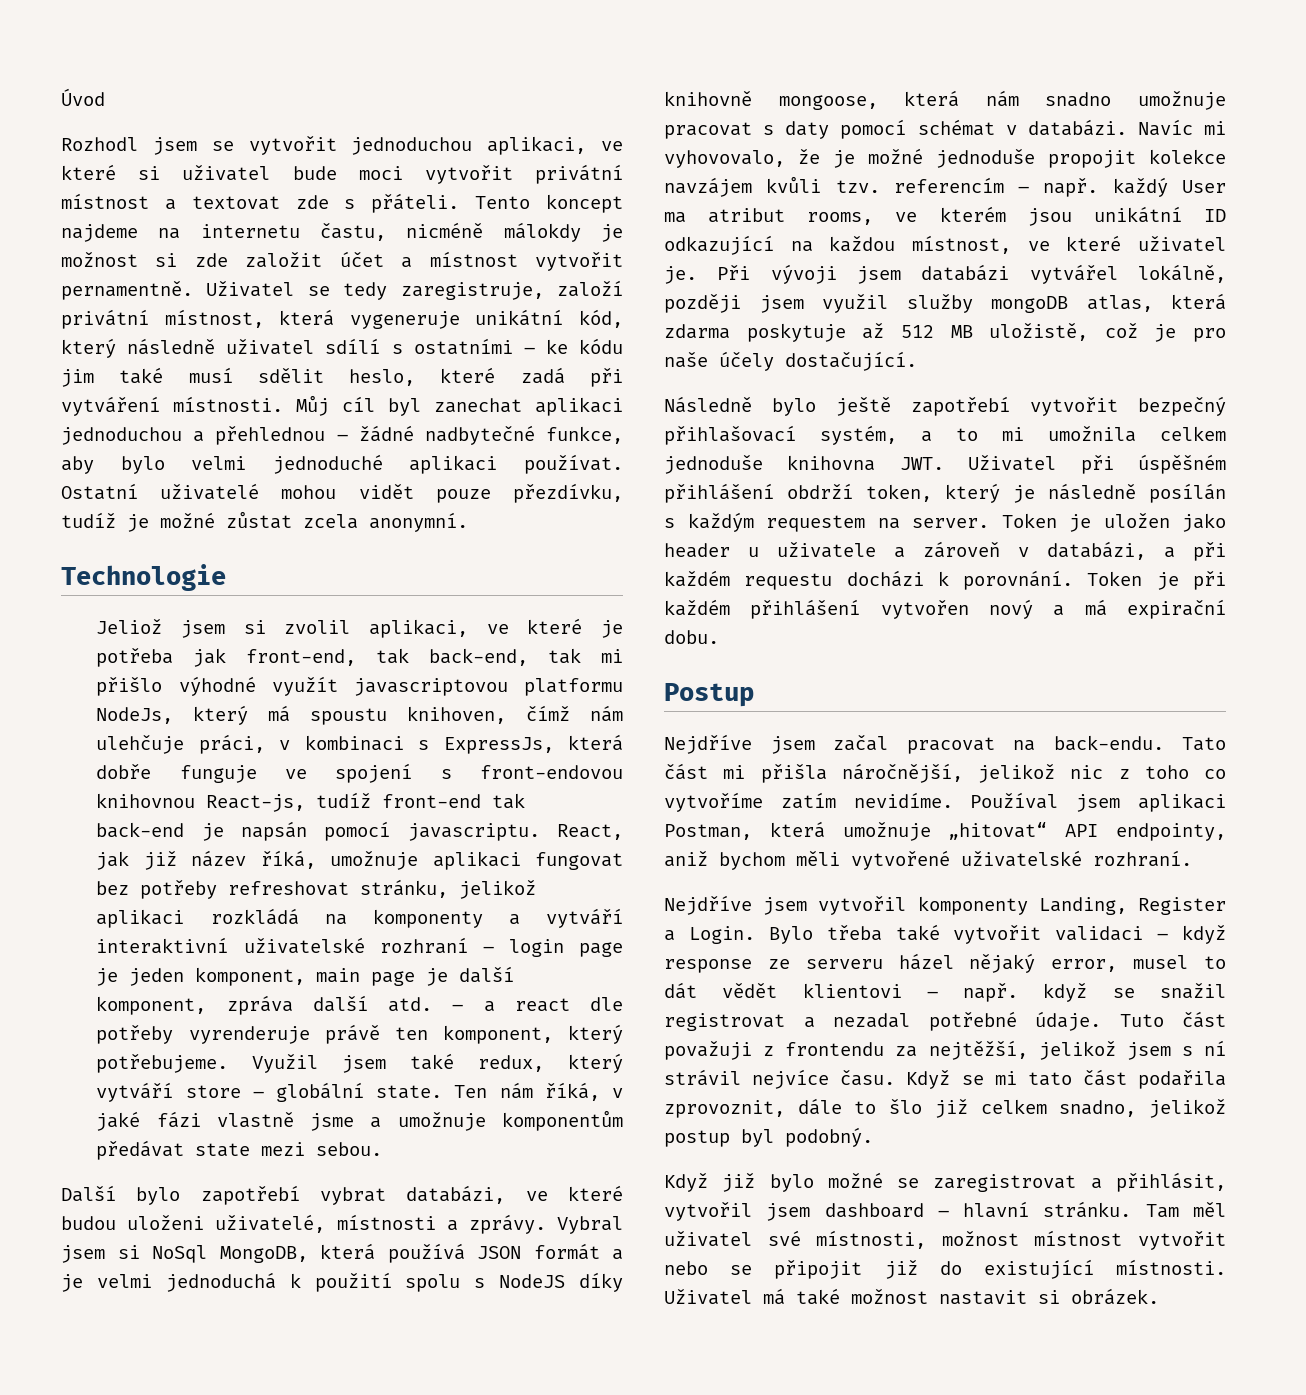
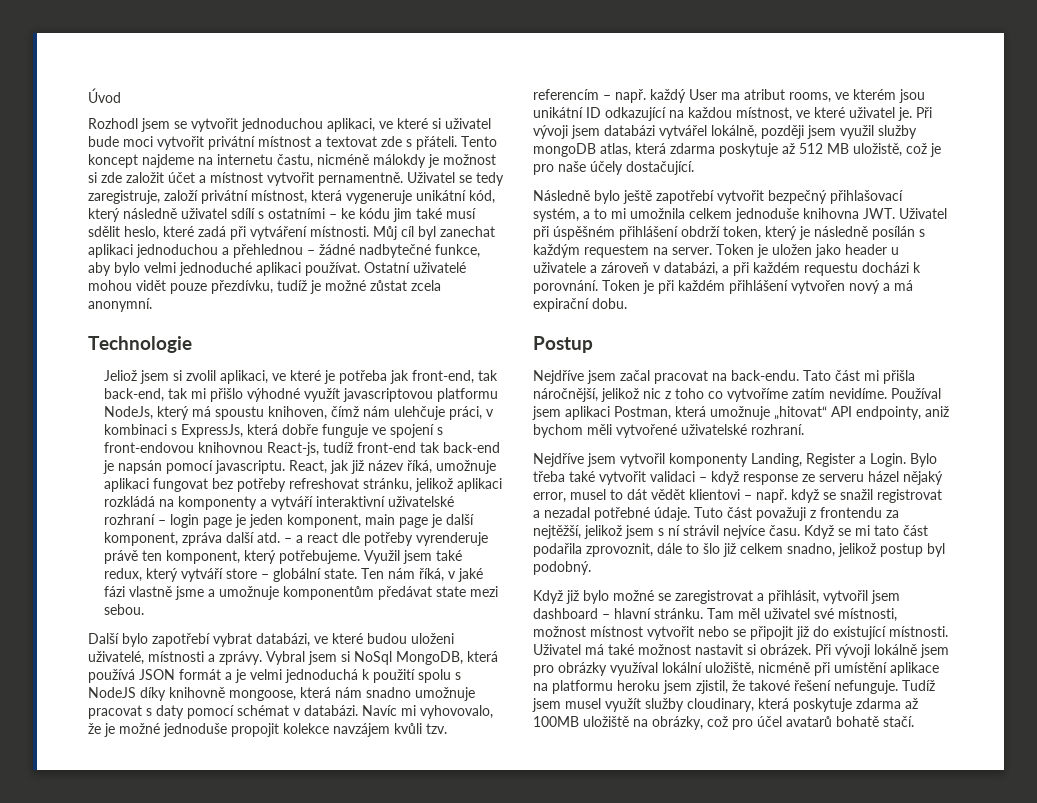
+ Při vývoji lokálně jsem pro obrázky využíval lokální uložiště, nicméně při umístění aplikace na platformu heroku jsem zjistil, že takové řešení nefunguje. Tudíž jsem musel využít služby cloudinary, která poskytuje zdarma až 100MB uložiště na obrázky, což pro účel avatarů bohatě stačí.

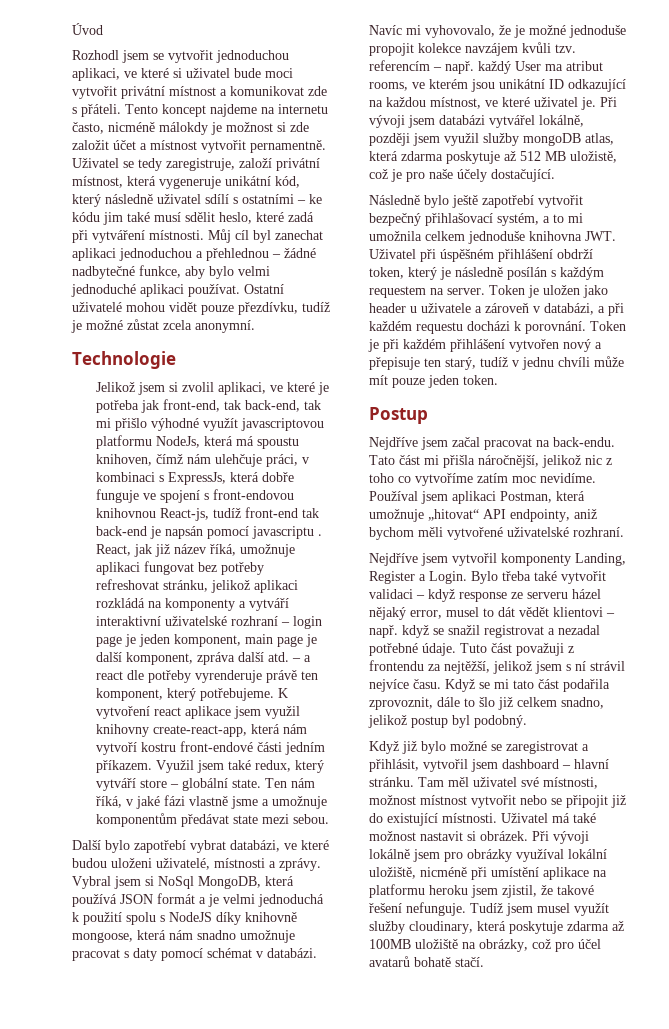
- Rozhodl jsem se vytvořit jednoduchou aplikaci, ve které si uživatel bude moci vytvořit privátní místnost a textovat zde s přáteli.
+ Rozhodl jsem se vytvořit jednoduchou aplikaci, ve které si uživatel bude moci vytvořit privátní místnost a komunikovat zde s přáteli.
- Tento koncept najdeme na internetu častu, nicméně málokdy je možnost si zde založit účet a místnost vytvořit pernamentně.
+ Tento koncept najdeme na internetu často, nicméně málokdy je možnost si zde založit účet a místnost vytvořit pernamentně.
- Jeliož jsem si zvolil aplikaci, ve které je potřeba jak front-end, tak back-end, tak mi přišlo výhodné využít javascriptovou platformu NodeJs, který má spoustu knihoven, čímž nám ulehčuje práci, v kombinaci s ExpressJs, která dobře funguje ve spojení s front-endovou knihovnou React-js, tudíž front-end tak back-end je napsán pomocí javascriptu.
+ Jelikož jsem si zvolil aplikaci, ve které je potřeba jak front-end, tak back-end, tak mi přišlo výhodné využít javascriptovou platformu NodeJs, která má spoustu knihoven, čímž nám ulehčuje práci, v kombinaci s ExpressJs, která dobře funguje ve spojení s front-endovou knihovnou React-js, tudíž front-end tak back-end je napsán pomocí javascriptu .
+ K vytvoření react aplikace jsem využil knihovny create-react-app, která nám vytvoří kostru front-endové části jedním příkazem.
- Token je při každém přihlášení vytvořen nový a má expirační dobu.
+ Token je při každém přihlášení vytvořen nový a přepisuje ten starý, tudíž v jednu chvíli může mít pouze jeden token.
- Tato část mi přišla náročnější, jelikož nic z toho co vytvoříme zatím nevidíme.
+ Tato část mi přišla náročnější, jelikož nic z toho co vytvoříme zatím moc nevidíme.

